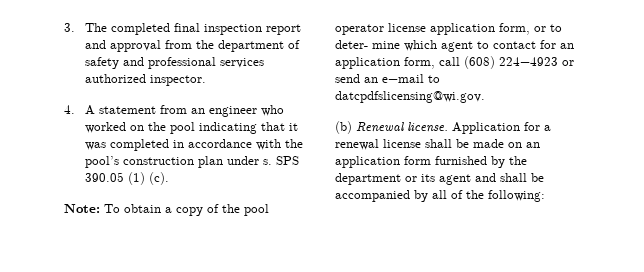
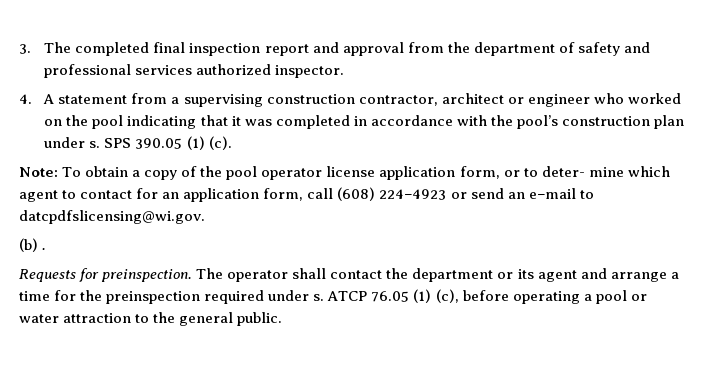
- 4. A statement from an engineer who worked on the pool indicating that it was completed in accordance with the pool’s construction plan under s.
+ 4. A statement from a supervising construction contractor, architect or engineer who worked on the pool indicating that it was completed in accordance with the pool’s construction plan under s.
- (b) Renewal license. Application for a renewal license shall be made on an application form furnished by the department or its agent and shall be accompanied by all of the following:
+ (b) .
+ Requests for preinspection. The operator shall contact the department or its agent and arrange a time for the preinspection required under s. ATCP 76.05 (1) (c), before operating a pool or water attraction to the general public.

